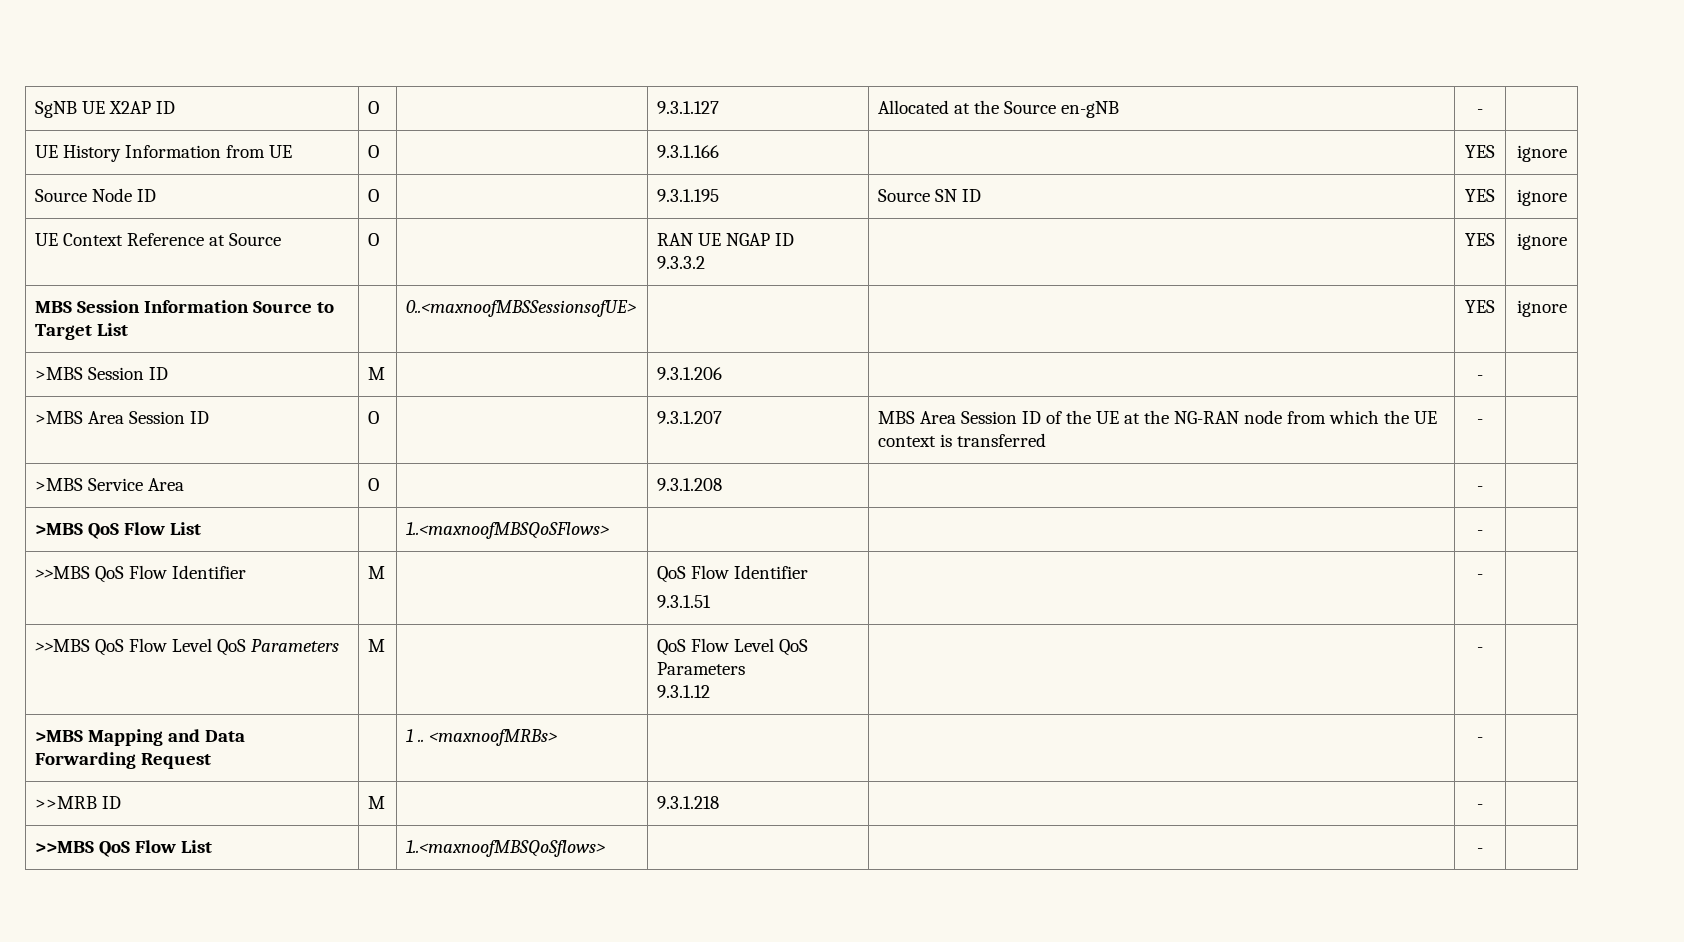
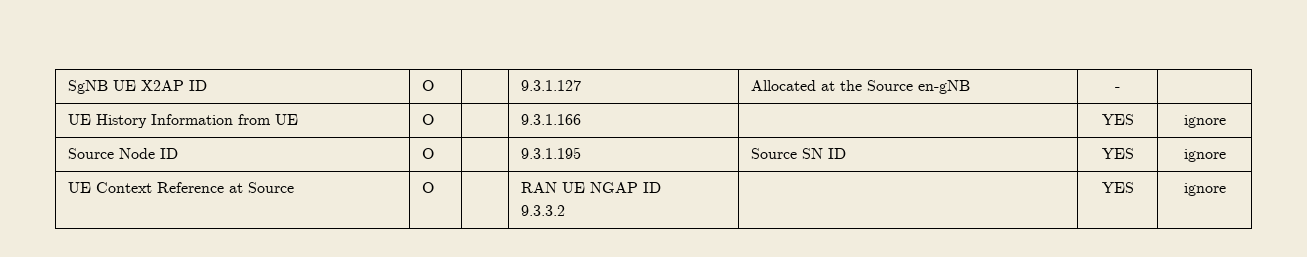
- MBS Session Information Source to Target List | | 0..<maxnoofMBSSessionsofUE> | | | YES | ignore
- >MBS Session ID | M | | 9.3.1.206 | | - |
- >MBS Area Session ID | O | | 9.3.1.207 | MBS Area Session ID of the UE at the NG-RAN node from which the UE context is transferred | - |
- >MBS Service Area | O | | 9.3.1.208 | | - |
- >MBS QoS Flow List | | 1..<maxnoofMBSQoSFlows> | | | - |
- >>MBS QoS Flow Identifier | M | | QoS Flow Identifier
- 9.3.1.51 | | - |
- >>MBS QoS Flow Level QoS Parameters | M | | QoS Flow Level QoS Parameters
- 9.3.1.12 | | - |
- >MBS Mapping and Data Forwarding Request | | 1 .. <maxnoofMRBs> | | | - |
- >>MRB ID | M | | 9.3.1.218 | | - |
- >>MBS QoS Flow List | | 1..<maxnoofMBSQoSflows> | | | - |

